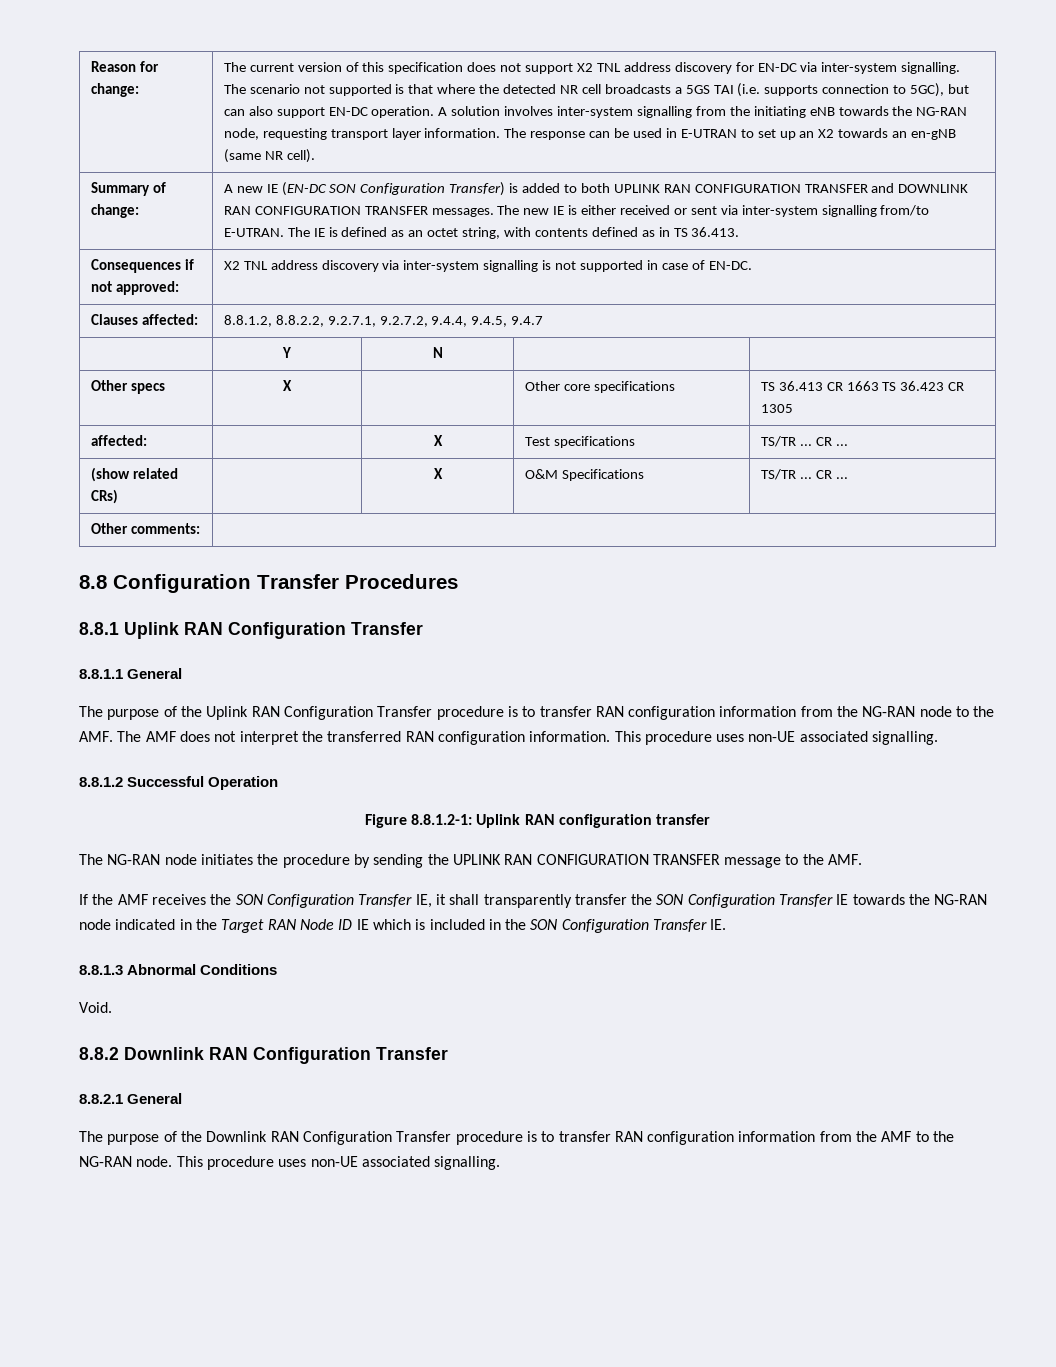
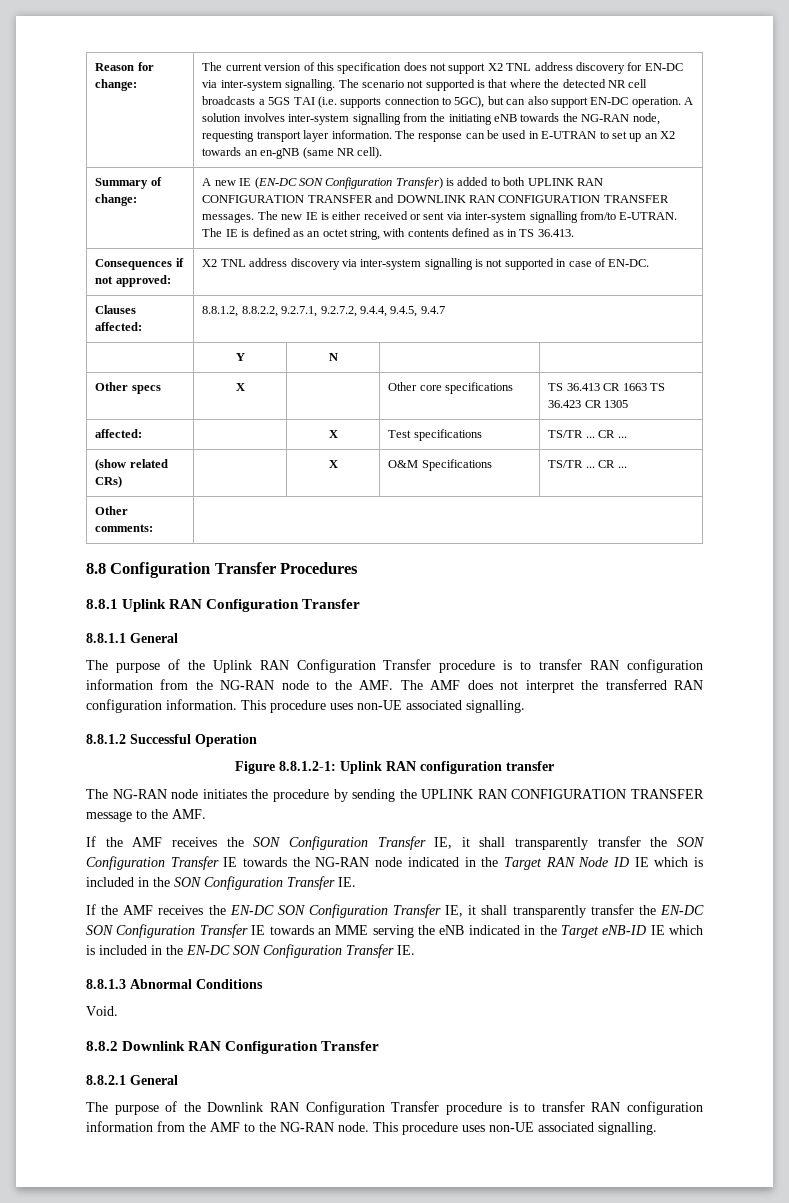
+ If the AMF receives the EN-DC SON Configuration Transfer IE, it shall transparently transfer the EN-DC SON Configuration Transfer IE towards an MME serving the eNB indicated in the Target eNB-ID IE which is included in the EN-DC SON Configuration Transfer IE.

